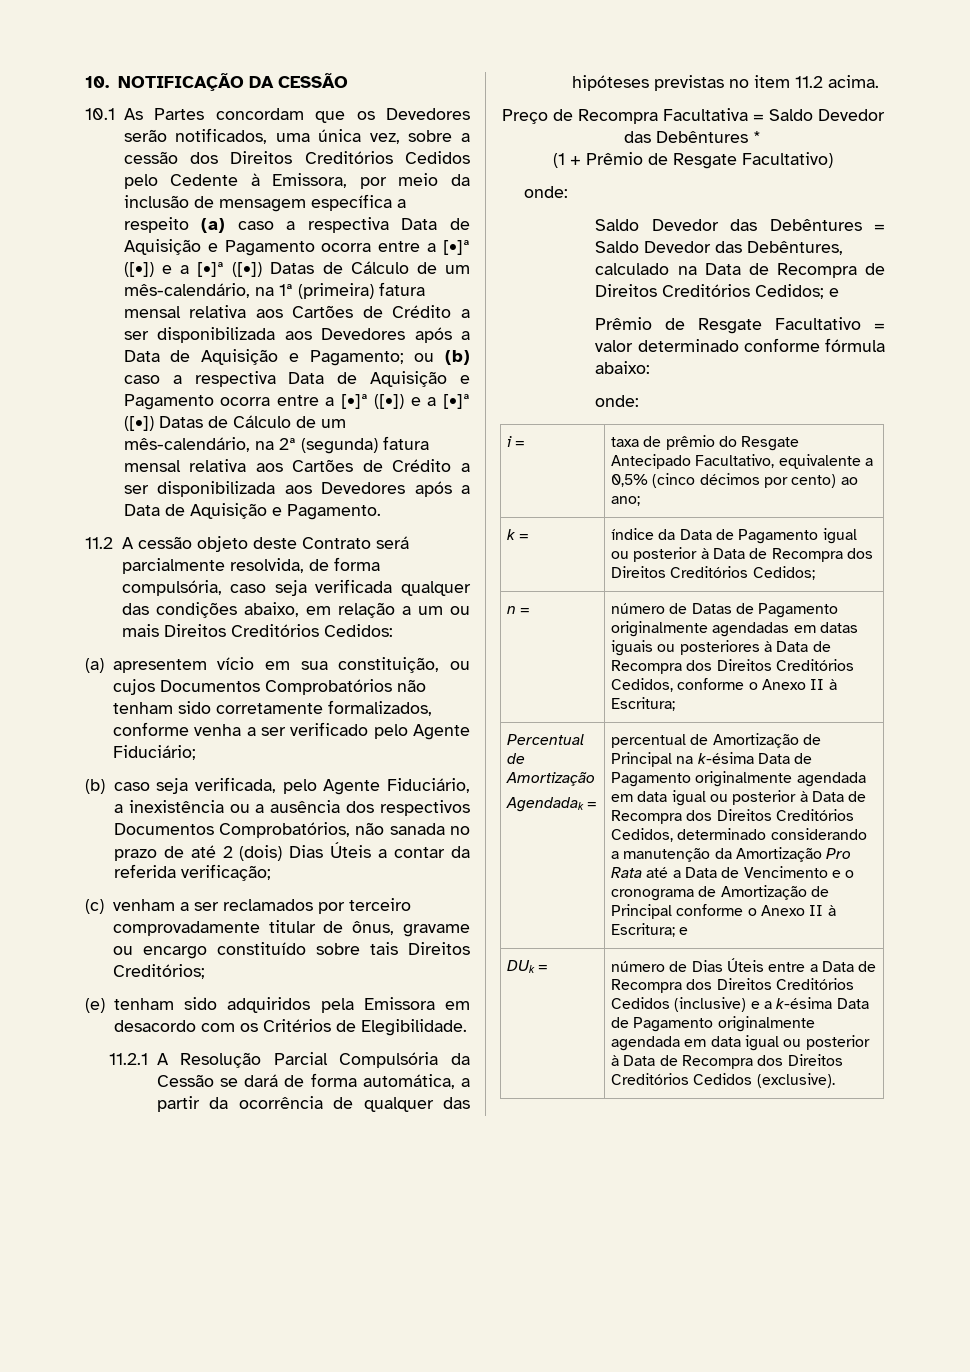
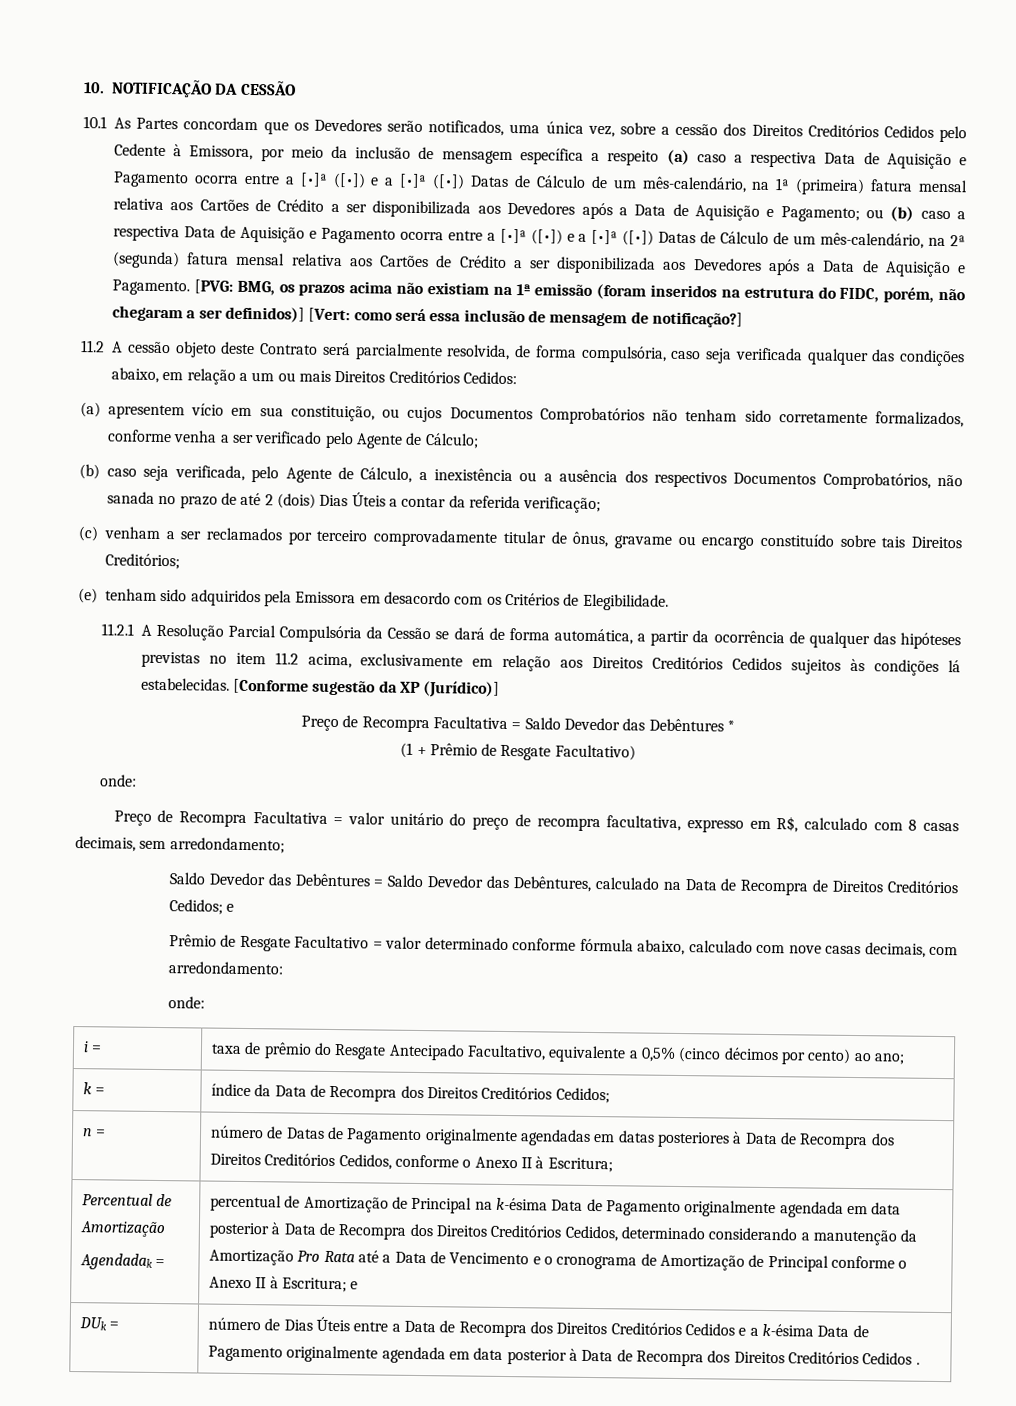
+ [PVG: BMG, os prazos acima não existiam na 1ª emissão (foram inseridos na estrutura do FIDC, porém, não chegaram a ser definidos)] [Vert: como será essa inclusão de mensagem de notificação?]
- (a) apresentem vício em sua constituição, ou cujos Documentos Comprobatórios não tenham sido corretamente formalizados, conforme venha a ser verificado pelo Agente Fiduciário;
+ (a) apresentem vício em sua constituição, ou cujos Documentos Comprobatórios não tenham sido corretamente formalizados, conforme venha a ser verificado pelo Agente de Cálculo;
- (b) caso seja verificada, pelo Agente Fiduciário, a inexistência ou a ausência dos respectivos Documentos Comprobatórios, não sanada no prazo de até 2 (dois) Dias Úteis a contar da referida verificação;
+ (b) caso seja verificada, pelo Agente de Cálculo, a inexistência ou a ausência dos respectivos Documentos Comprobatórios, não sanada no prazo de até 2 (dois) Dias Úteis a contar da referida verificação;
- 11.2.1 A Resolução Parcial Compulsória da Cessão se dará de forma automática, a partir da ocorrência de qualquer das hipóteses previstas no item 11.2 acima.
+ 11.2.1 A Resolução Parcial Compulsória da Cessão se dará de forma automática, a partir da ocorrência de qualquer das hipóteses previstas no item 11.2 acima, exclusivamente em relação aos Direitos Creditórios Cedidos sujeitos às condições lá estabelecidas. [Conforme sugestão da XP (Jurídico)]
+ Preço de Recompra Facultativa = valor unitário do preço de recompra facultativa, expresso em R$, calculado com 8 casas decimais, sem arredondamento;
- Prêmio de Resgate Facultativo = valor determinado conforme fórmula abaixo:
+ Prêmio de Resgate Facultativo = valor determinado conforme fórmula abaixo, calculado com nove casas decimais, com arredondamento:
- k = | índice da Data de Pagamento igual ou posterior à Data de Recompra dos Direitos Creditórios Cedidos;
+ k = | índice da Data de Recompra dos Direitos Creditórios Cedidos;
- n = | número de Datas de Pagamento originalmente agendadas em datas iguais ou posteriores à Data de Recompra dos Direitos Creditórios Cedidos, conforme o Anexo II à Escritura;
+ n = | número de Datas de Pagamento originalmente agendadas em datas posteriores à Data de Recompra dos Direitos Creditórios Cedidos, conforme o Anexo II à Escritura;
- percentual de Amortização de Principal na k-ésima Data de Pagamento originalmente agendada em data igual ou posterior à Data de Recompra dos Direitos Creditórios Cedidos, determinado considerando a manutenção da Amortização Pro Rata até a Data de Vencimento e o cronograma de Amortização de Principal conforme o Anexo II à Escritura; e
+ percentual de Amortização de Principal na k-ésima Data de Pagamento originalmente agendada em data posterior à Data de Recompra dos Direitos Creditórios Cedidos, determinado considerando a manutenção da Amortização Pro Rata até a Data de Vencimento e o cronograma de Amortização de Principal conforme o Anexo II à Escritura; e
- DUk = | número de Dias Úteis entre a Data de Recompra dos Direitos Creditórios Cedidos (inclusive) e a k-ésima Data de Pagamento originalmente agendada em data igual ou posterior à Data de Recompra dos Direitos Creditórios Cedidos (exclusive).
+ DUk = | número de Dias Úteis entre a Data de Recompra dos Direitos Creditórios Cedidos e a k-ésima Data de Pagamento originalmente agendada em data posterior à Data de Recompra dos Direitos Creditórios Cedidos .

